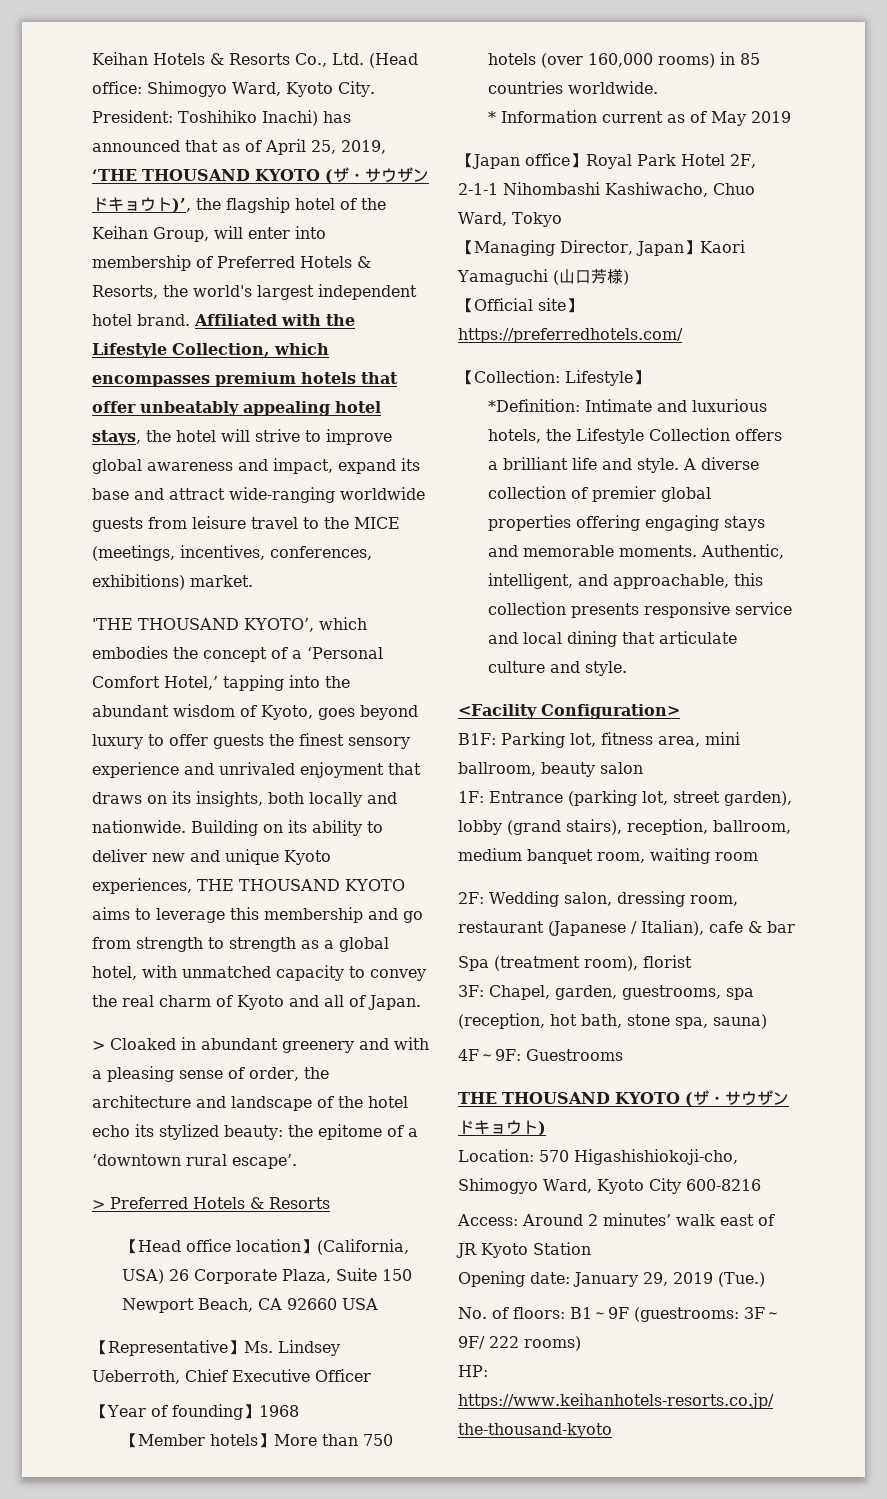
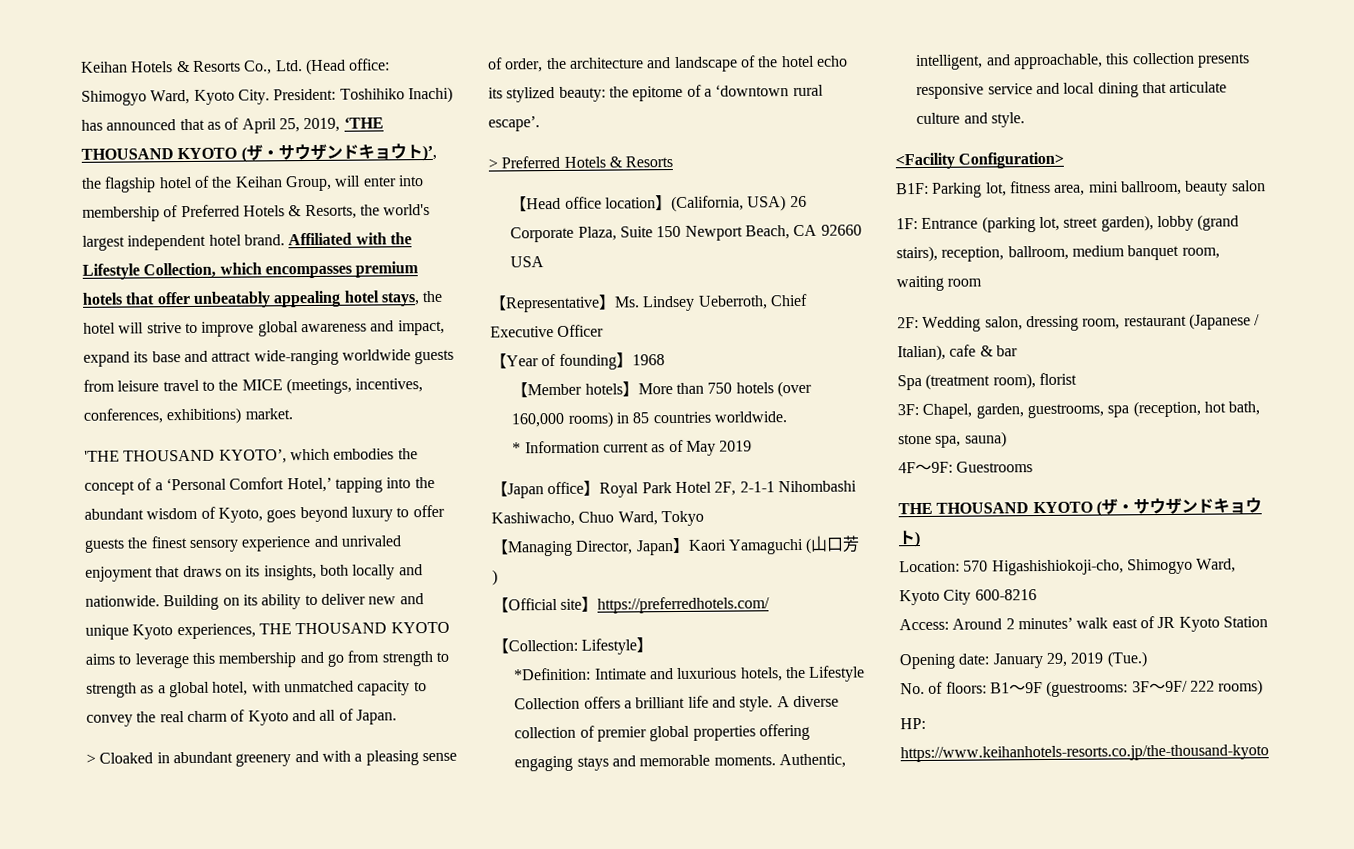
- 【Managing Director, Japan】Kaori Yamaguchi (山口芳様)
+ 【Managing Director, Japan】Kaori Yamaguchi (山口芳)

